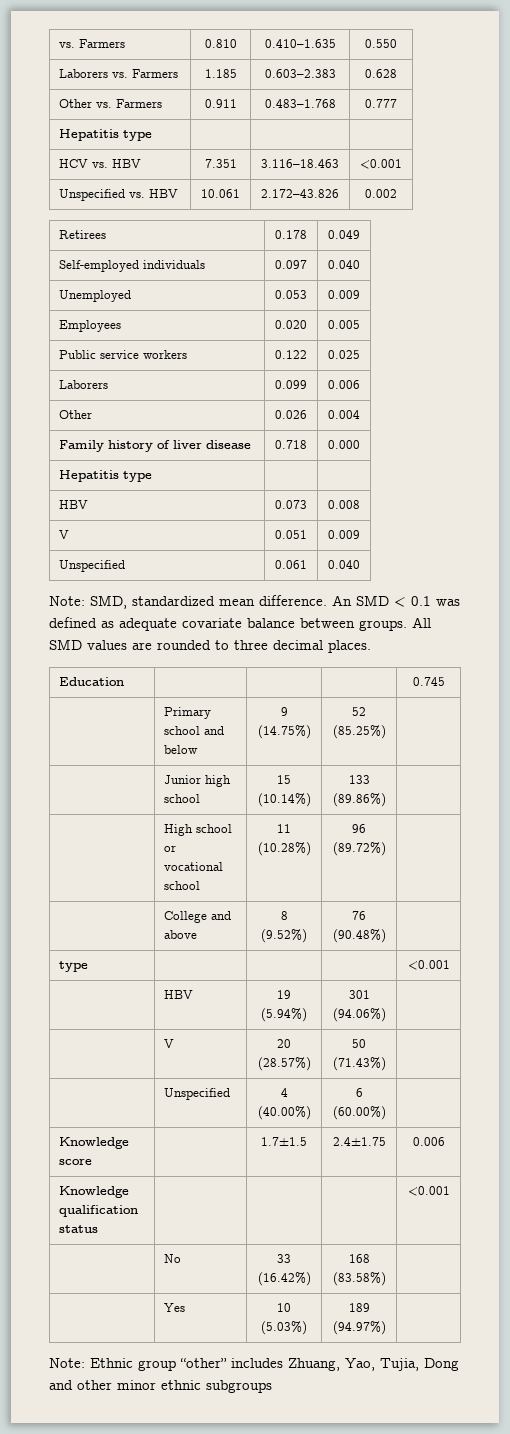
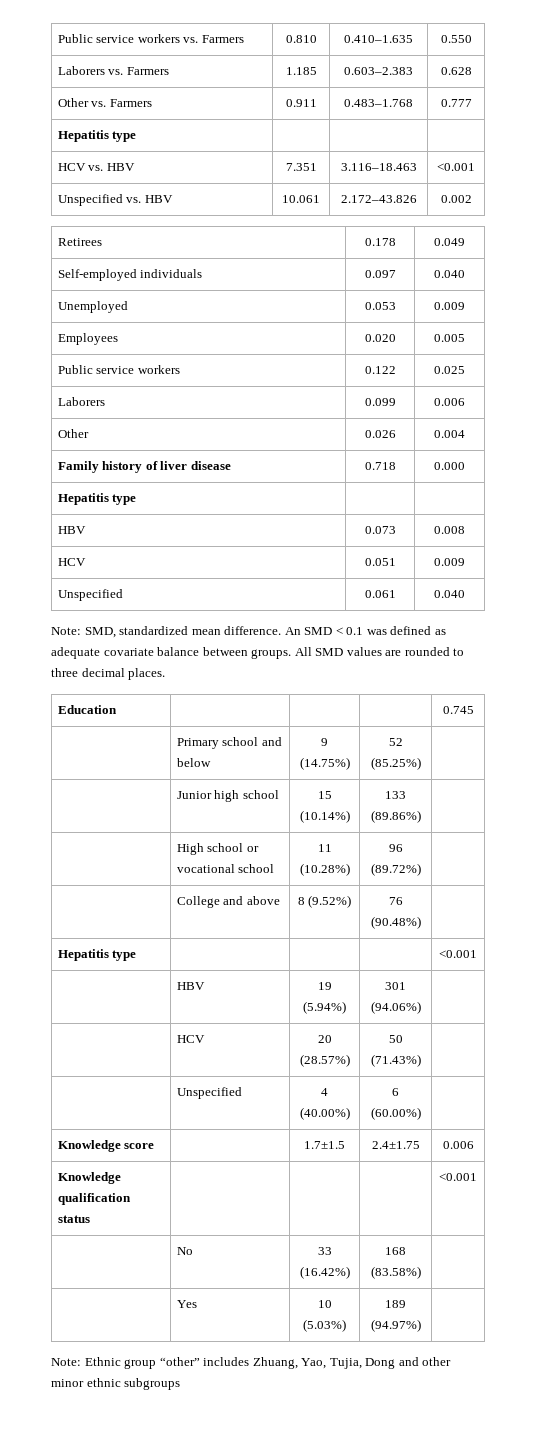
- vs. Farmers | 0.810 | 0.410–1.635 | 0.550
+ Public service workers vs. Farmers | 0.810 | 0.410–1.635 | 0.550
- V | 0.051 | 0.009
+ HCV | 0.051 | 0.009
- type | | | | <0.001
+ Hepatitis type | | | | <0.001
- | V | 20 (28.57%) | 50 (71.43%) |
+ | HCV | 20 (28.57%) | 50 (71.43%) |

